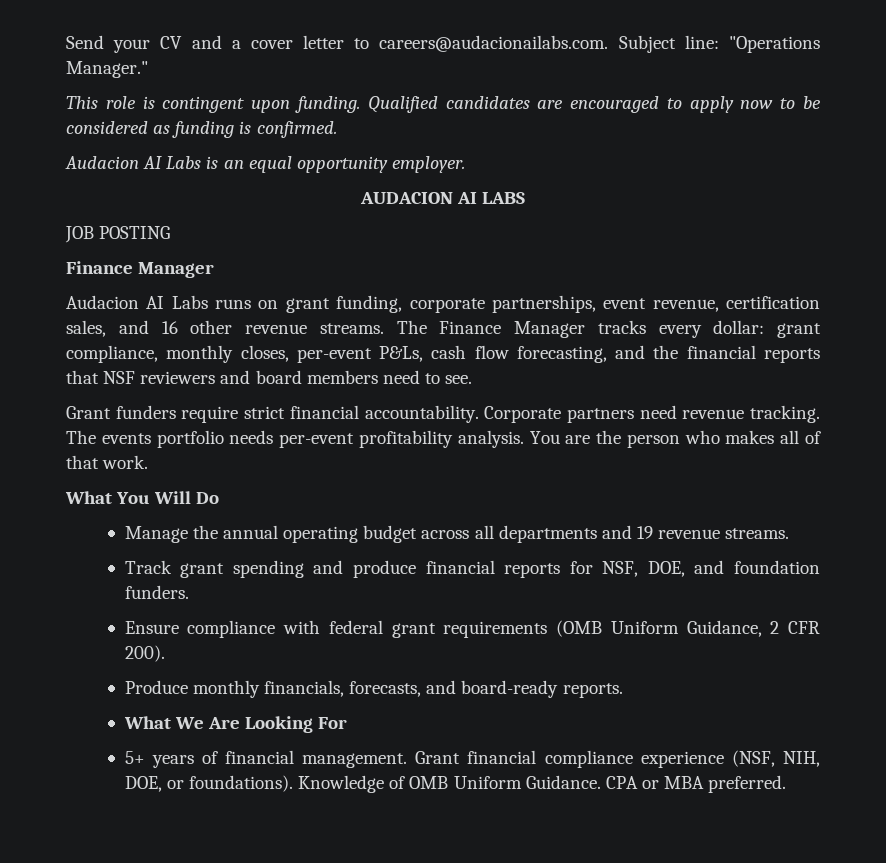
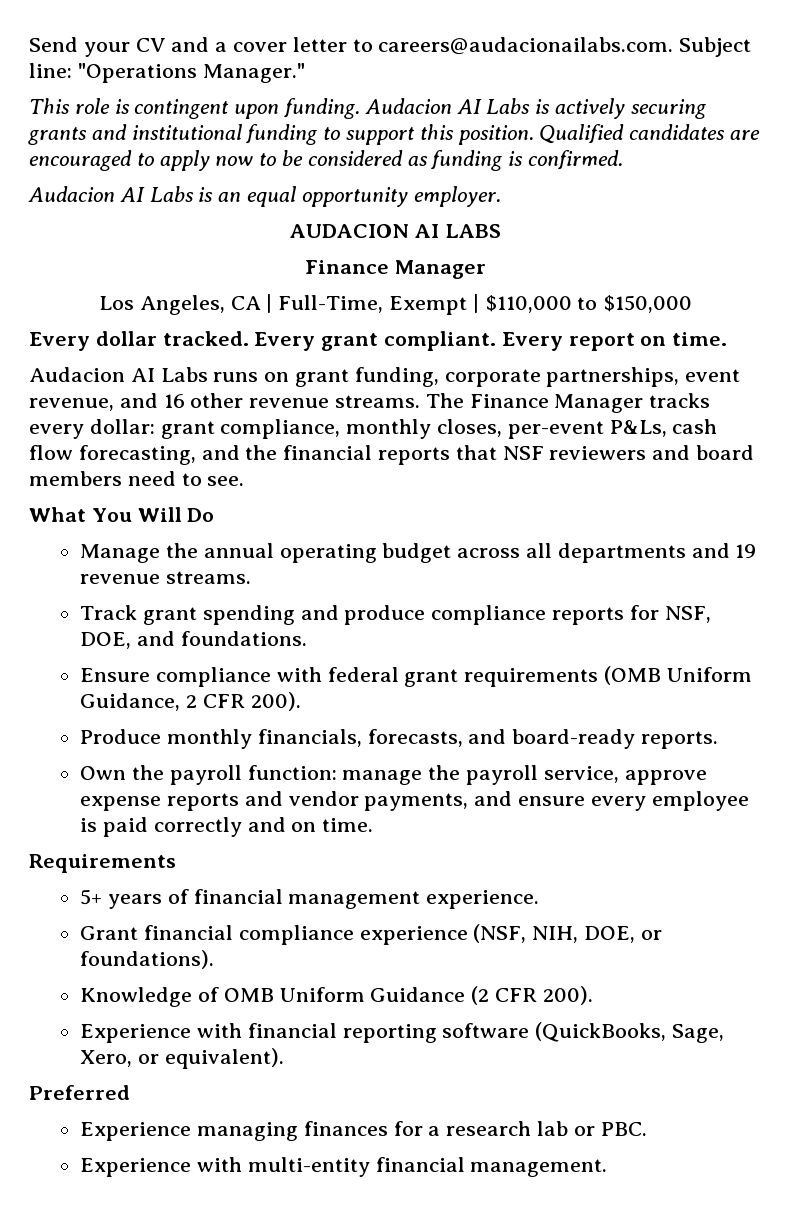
+ Audacion AI Labs is actively securing grants and institutional funding to support this position.
  AUDACION AI LABS
- JOB POSTING
  Finance Manager
+ Los Angeles, CA | Full-Time, Exempt | $110,000 to $150,000
+ Every dollar tracked. Every grant compliant. Every report on time.
- Audacion AI Labs runs on grant funding, corporate partnerships, event revenue, certification sales, and 16 other revenue streams.
+ Audacion AI Labs runs on grant funding, corporate partnerships, event revenue, and 16 other revenue streams.
- Grant funders require strict financial accountability. Corporate partners need revenue tracking. The events portfolio needs per-event profitability analysis. You are the person who makes all of that work.
- Track grant spending and produce financial reports for NSF, DOE, and foundation funders.
+ Track grant spending and produce compliance reports for NSF, DOE, and foundations.
- What We Are Looking For
+ Own the payroll function: manage the payroll service, approve expense reports and vendor payments, and ensure every employee is paid correctly and on time.
+ Requirements
- 5+ years of financial management. Grant financial compliance experience (NSF, NIH, DOE, or foundations). Knowledge of OMB Uniform Guidance. CPA or MBA preferred.
+ 5+ years of financial management experience.
+ Grant financial compliance experience (NSF, NIH, DOE, or foundations).
+ Knowledge of OMB Uniform Guidance (2 CFR 200).
+ Experience with financial reporting software (QuickBooks, Sage, Xero, or equivalent).
+ Preferred
+ Experience managing finances for a research lab or PBC.
+ Experience with multi-entity financial management.

